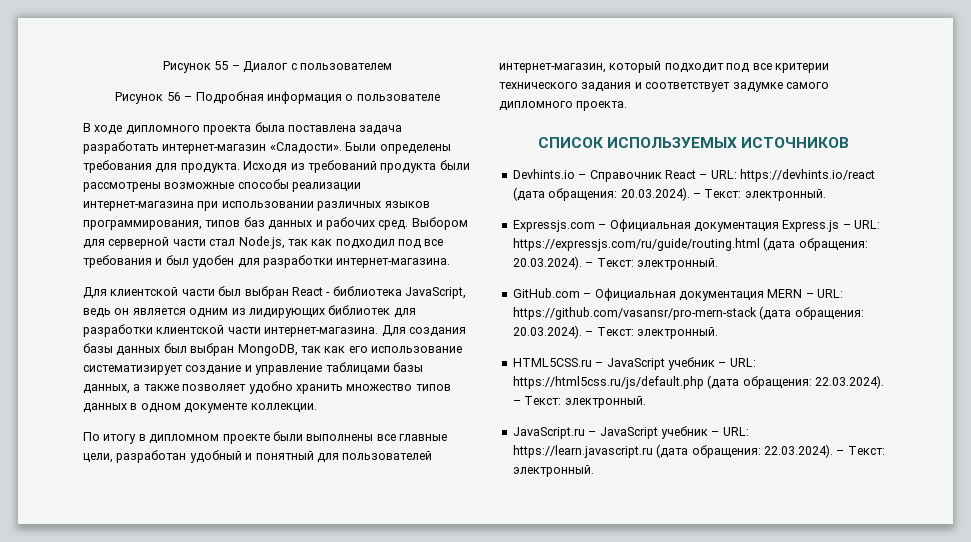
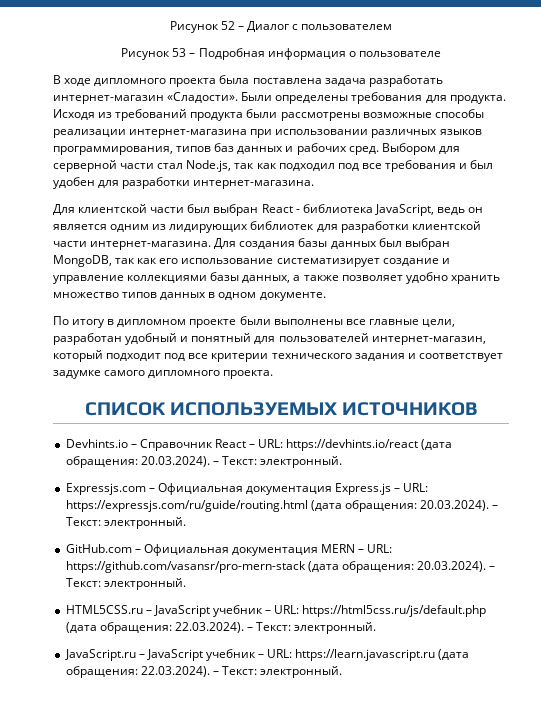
- Рисунок 55 – Диалог с пользователем
+ Рисунок 52 – Диалог с пользователем
- Рисунок 56 – Подробная информация о пользователе
+ Рисунок 53 – Подробная информация о пользователе
- Для создания базы данных был выбран MongoDB, так как его использование систематизирует создание и управление таблицами базы данных, а также позволяет удобно хранить множество типов данных в одном документе коллекции.
+ Для создания базы данных был выбран MongoDB, так как его использование систематизирует создание и управление коллекциями базы данных, а также позволяет удобно хранить множество типов данных в одном документе.

